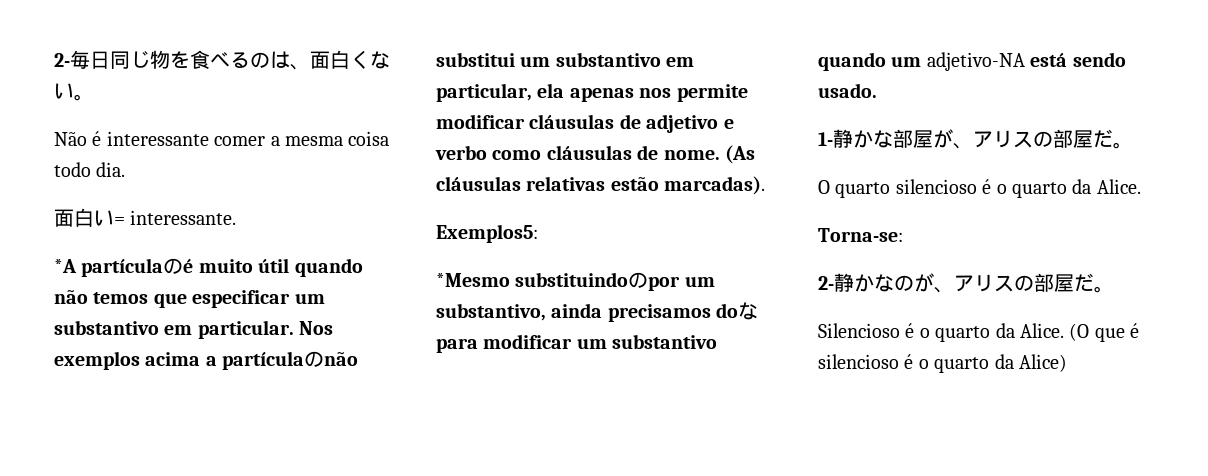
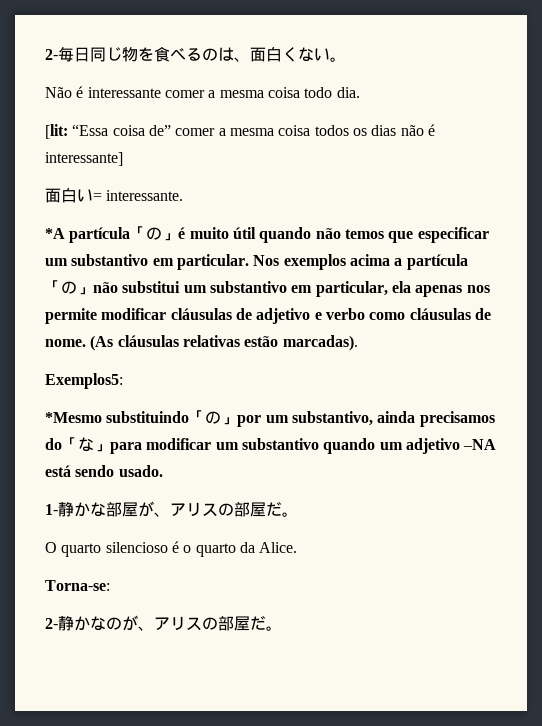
+ [lit: “Essa coisa de” comer a mesma coisa todos os dias não é interessante]
- *A partículaのé muito útil quando não temos que especificar um substantivo em particular.
+ *A partícula「の」é muito útil quando não temos que especificar um substantivo em particular.
- Nos exemplos acima a partículaのnão substitui um substantivo em particular, ela apenas nos permite modificar cláusulas de adjetivo e verbo como cláusulas de nome.
+ Nos exemplos acima a partícula「の」não substitui um substantivo em particular, ela apenas nos permite modificar cláusulas de adjetivo e verbo como cláusulas de nome.
- *Mesmo substituindoのpor um substantivo, ainda precisamos doなpara modificar um substantivo quando um adjetivo-NA está sendo usado.
+ *Mesmo substituindo「の」por um substantivo, ainda precisamos do「な」para modificar um substantivo quando um adjetivo –NA está sendo usado.
- Silencioso é o quarto da Alice. (O que é silencioso é o quarto da Alice)

